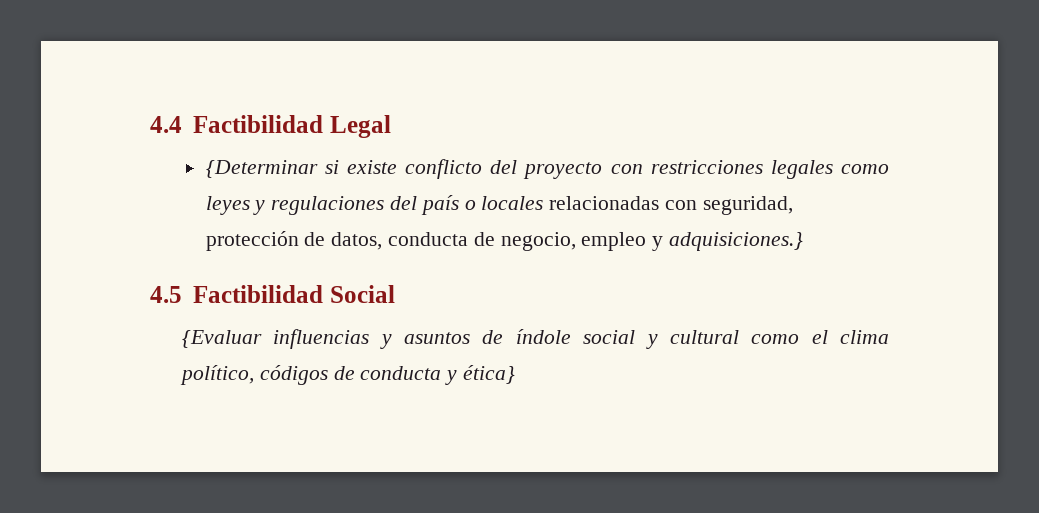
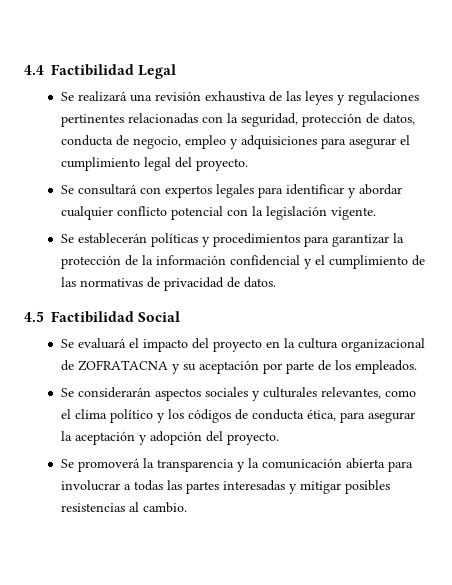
- {Determinar si existe conflicto del proyecto con restricciones legales como leyes y regulaciones del país o locales relacionadas con seguridad, protección de datos, conducta de negocio, empleo y adquisiciones.}
+ Se realizará una revisión exhaustiva de las leyes y regulaciones pertinentes relacionadas con la seguridad, protección de datos, conducta de negocio, empleo y adquisiciones para asegurar el cumplimiento legal del proyecto.
+ Se consultará con expertos legales para identificar y abordar cualquier conflicto potencial con la legislación vigente.
+ Se establecerán políticas y procedimientos para garantizar la protección de la información confidencial y el cumplimiento de las normativas de privacidad de datos.
  4.5 Factibilidad Social
- {Evaluar influencias y asuntos de índole social y cultural como el clima político, códigos de conducta y ética}
+ Se evaluará el impacto del proyecto en la cultura organizacional de ZOFRATACNA y su aceptación por parte de los empleados.
+ Se considerarán aspectos sociales y culturales relevantes, como el clima político y los códigos de conducta ética, para asegurar la aceptación y adopción del proyecto.
+ Se promoverá la transparencia y la comunicación abierta para involucrar a todas las partes interesadas y mitigar posibles resistencias al cambio.

